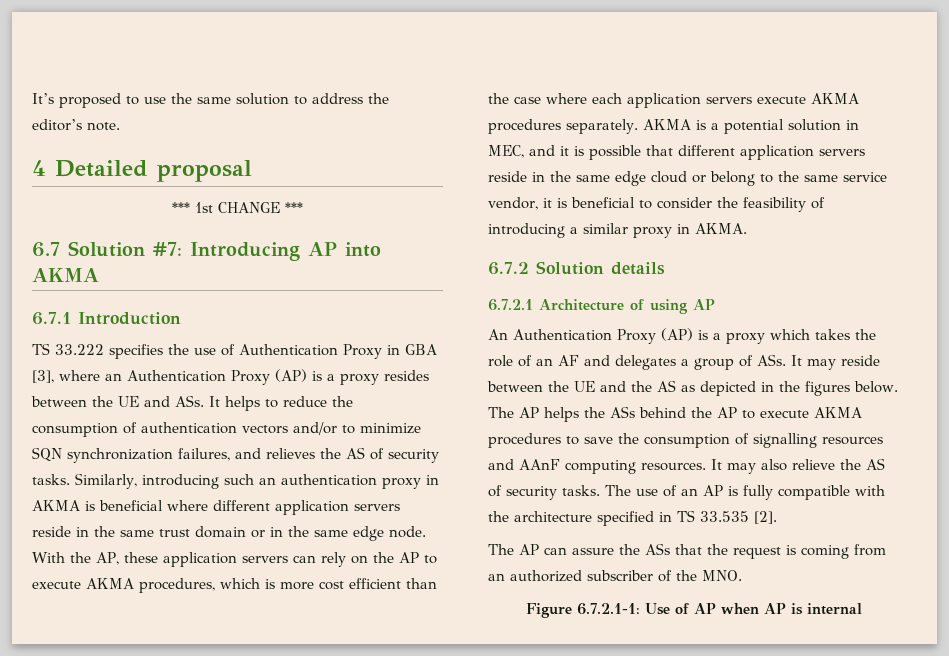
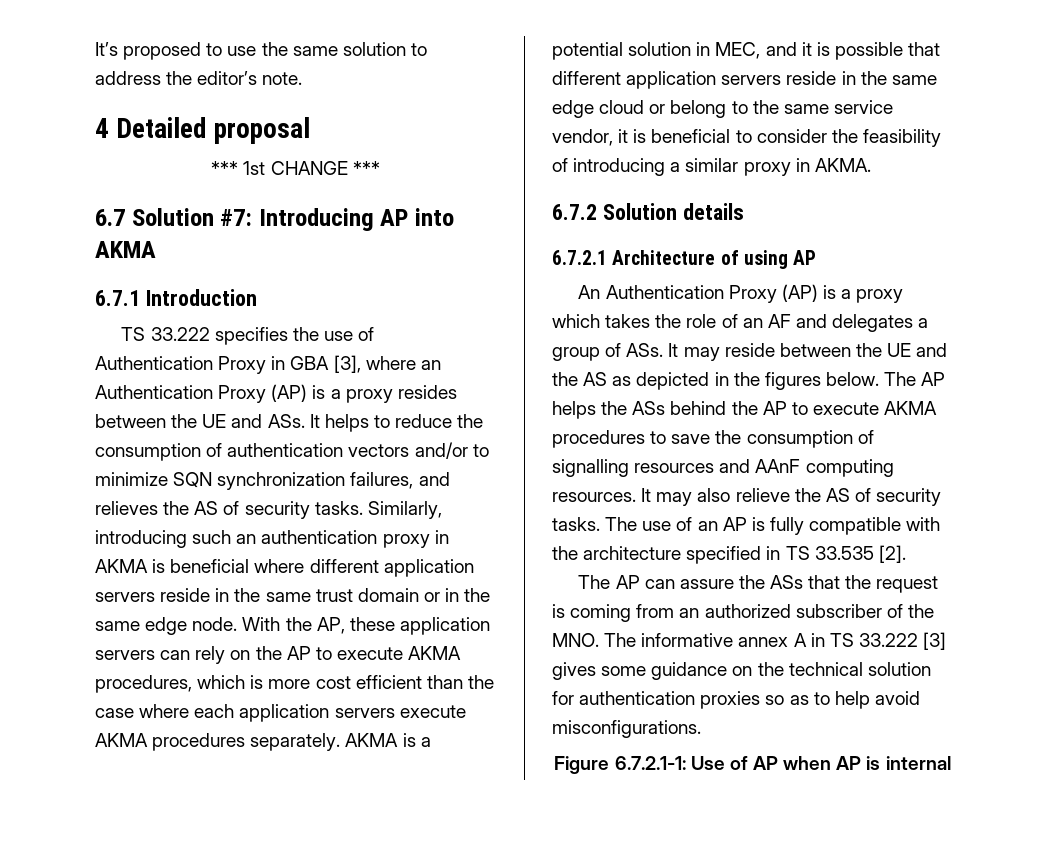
- The AP can assure the ASs that the request is coming from an authorized subscriber of the MNO.
+ The AP can assure the ASs that the request is coming from an authorized subscriber of the MNO. The informative annex A in TS 33.222 [3] gives some guidance on the technical solution for authentication proxies so as to help avoid misconfigurations.

